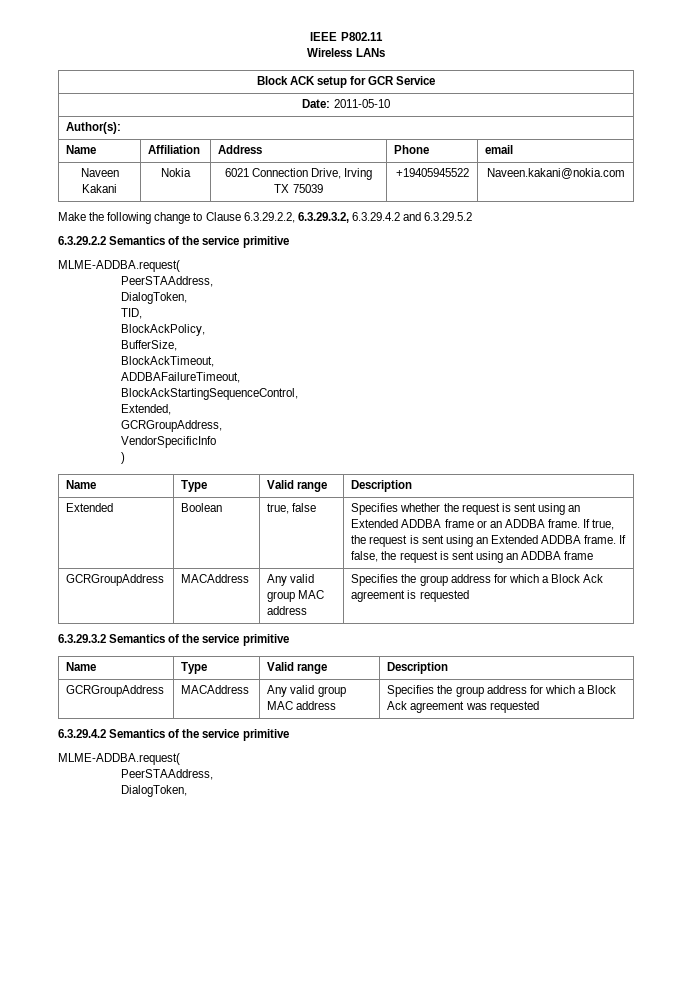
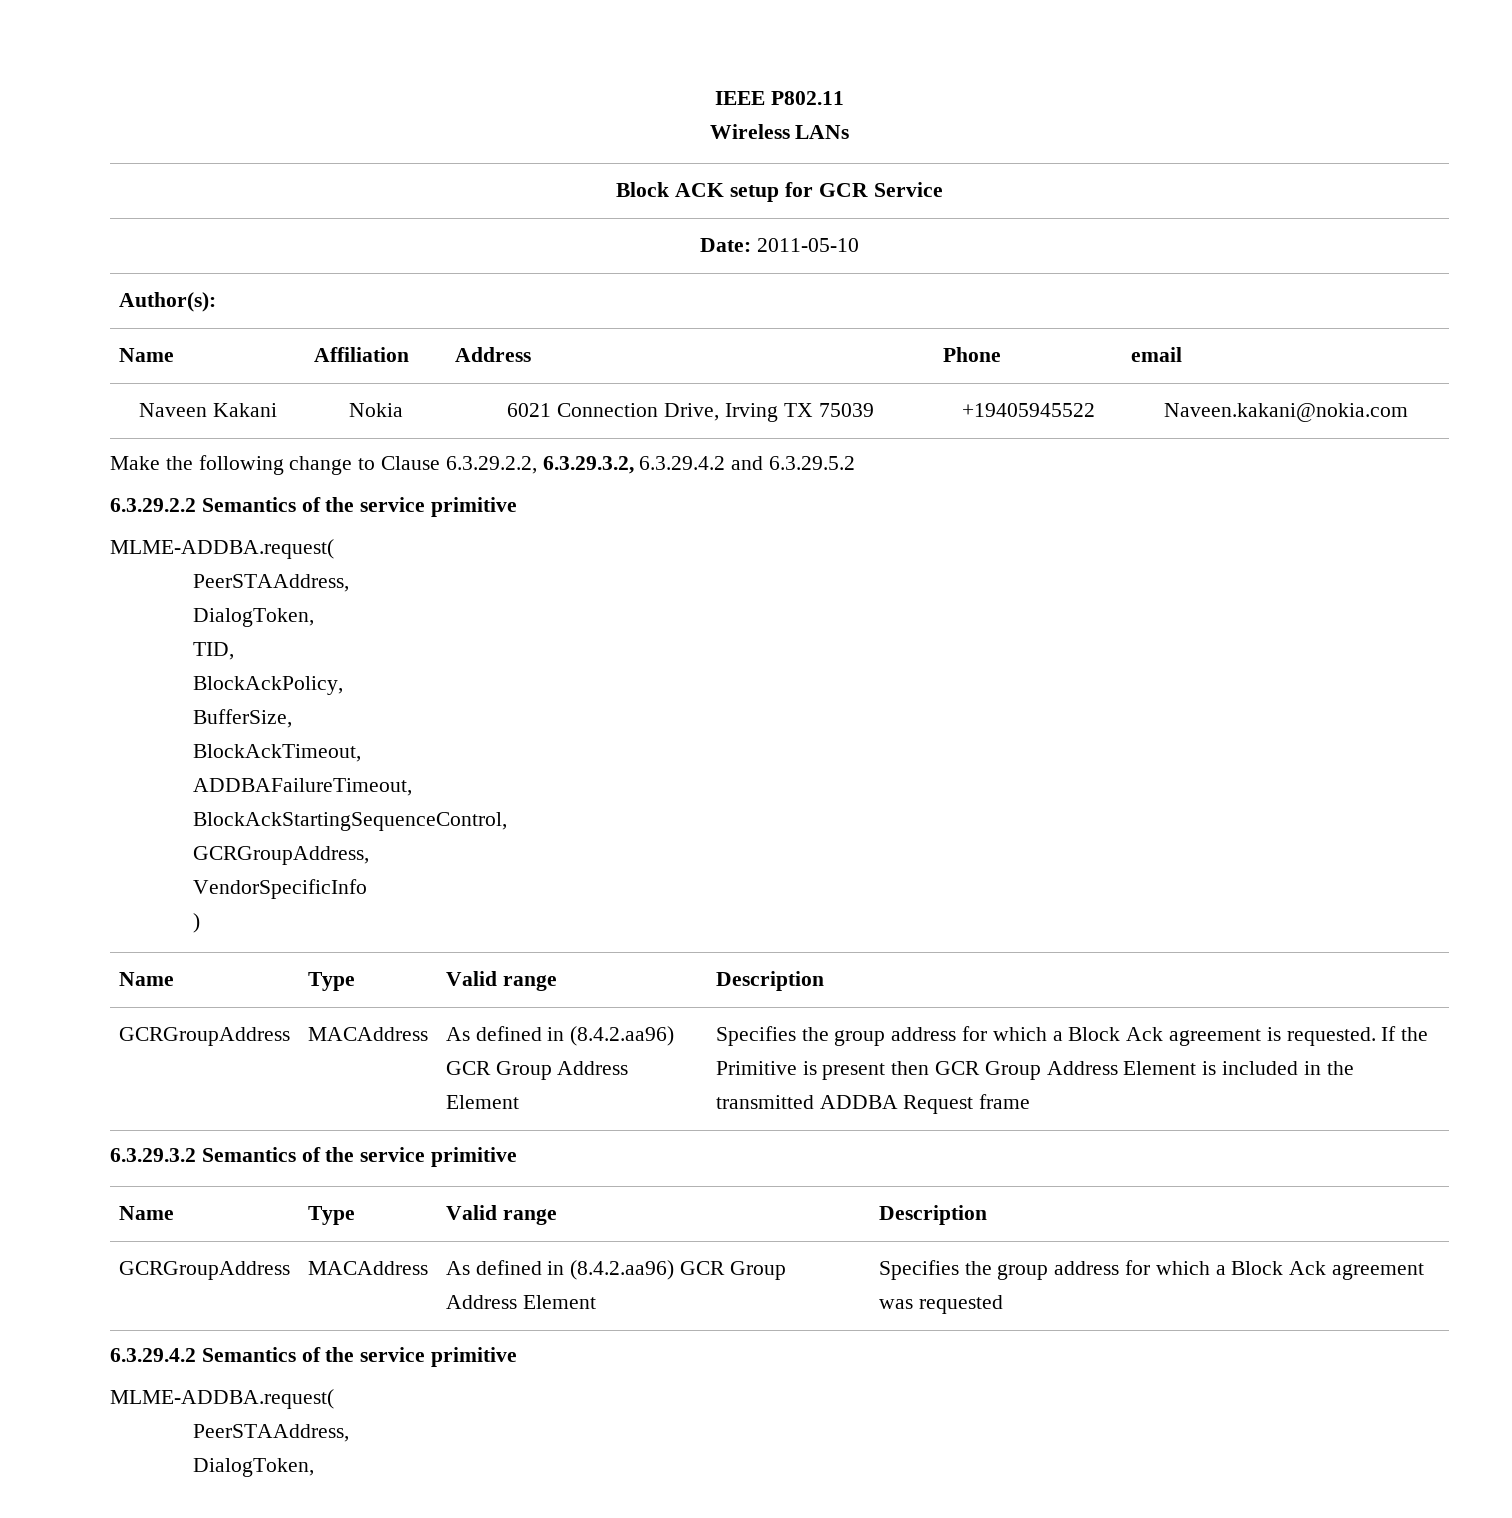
- Extended,
- Extended | Boolean | true, false | Specifies whether the request is sent using an Extended ADDBA frame or an ADDBA frame. If true, the request is sent using an Extended ADDBA frame. If false, the request is sent using an ADDBA frame
- GCRGroupAddress | MACAddress | Any valid group MAC address | Specifies the group address for which a Block Ack agreement is requested
+ GCRGroupAddress | MACAddress | As defined in (8.4.2.aa96) GCR Group Address Element | Specifies the group address for which a Block Ack agreement is requested. If the Primitive is present then GCR Group Address Element is included in the transmitted ADDBA Request frame
- GCRGroupAddress | MACAddress | Any valid group MAC address | Specifies the group address for which a Block Ack agreement was requested
+ GCRGroupAddress | MACAddress | As defined in (8.4.2.aa96) GCR Group Address Element | Specifies the group address for which a Block Ack agreement was requested

